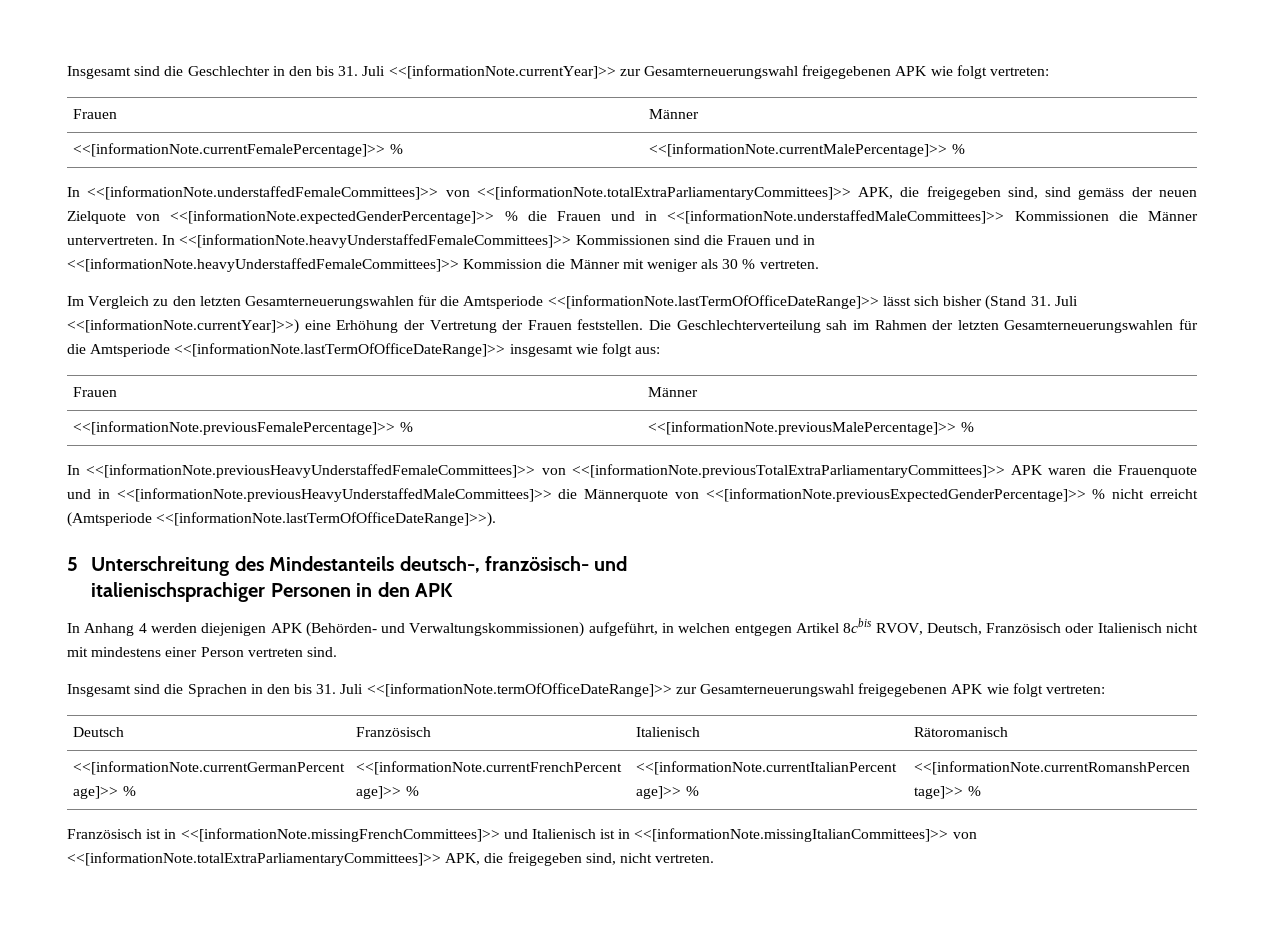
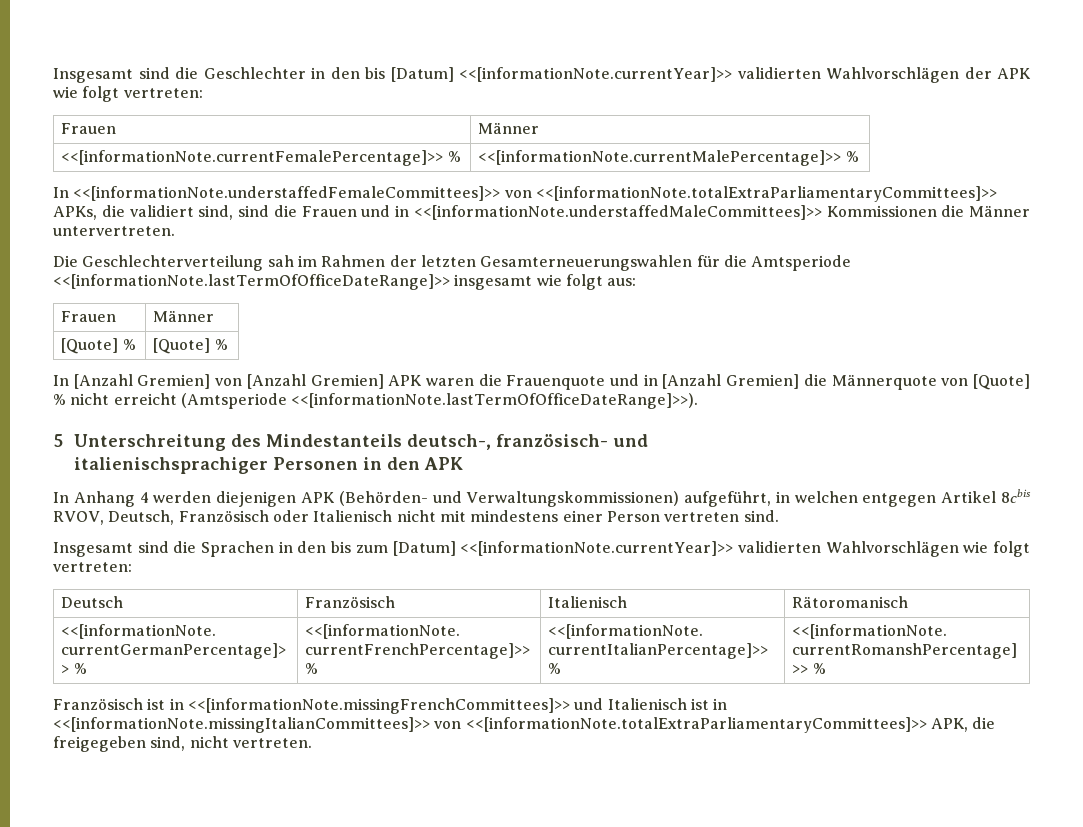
- Insgesamt sind die Geschlechter in den bis 31. Juli <<[informationNote.currentYear]>> zur Gesamterneuerungswahl freigegebenen APK wie folgt vertreten:
+ Insgesamt sind die Geschlechter in den bis [Datum] <<[informationNote.currentYear]>> validierten Wahlvorschlägen der APK wie folgt vertreten:
- In <<[informationNote.understaffedFemaleCommittees]>> von <<[informationNote.totalExtraParliamentaryCommittees]>> APK, die freigegeben sind, sind gemäss der neuen Zielquote von <<[informationNote.expectedGenderPercentage]>> % die Frauen und in <<[informationNote.understaffedMaleCommittees]>> Kommissionen die Männer untervertreten. In <<[informationNote.heavyUnderstaffedFemaleCommittees]>> Kommissionen sind die Frauen und in <<[informationNote.heavyUnderstaffedFemaleCommittees]>> Kommission die Männer mit weniger als 30 % vertreten.
- Im Vergleich zu den letzten Gesamterneuerungswahlen für die Amtsperiode <<[informationNote.lastTermOfOfficeDateRange]>> lässt sich bisher (Stand 31. Juli <<[informationNote.currentYear]>>) eine Erhöhung der Vertretung der Frauen feststellen. Die Geschlechterverteilung sah im Rahmen der letzten Gesamterneuerungswahlen für die Amtsperiode <<[informationNote.lastTermOfOfficeDateRange]>> insgesamt wie folgt aus:
+ In <<[informationNote.understaffedFemaleCommittees]>> von <<[informationNote.totalExtraParliamentaryCommittees]>> APKs, die validiert sind, sind die Frauen und in <<[informationNote.understaffedMaleCommittees]>> Kommissionen die Männer untervertreten.
+ Die Geschlechterverteilung sah im Rahmen der letzten Gesamterneuerungswahlen für die Amtsperiode <<[informationNote.lastTermOfOfficeDateRange]>> insgesamt wie folgt aus:
- <<[informationNote.previousFemalePercentage]>> % | <<[informationNote.previousMalePercentage]>> %
- In <<[informationNote.previousHeavyUnderstaffedFemaleCommittees]>> von <<[informationNote.previousTotalExtraParliamentaryCommittees]>> APK waren die Frauenquote und in <<[informationNote.previousHeavyUnderstaffedMaleCommittees]>> die Männerquote von <<[informationNote.previousExpectedGenderPercentage]>> % nicht erreicht (Amtsperiode <<[informationNote.lastTermOfOfficeDateRange]>>).
+ [Quote] % | [Quote] %
+ In [Anzahl Gremien] von [Anzahl Gremien] APK waren die Frauenquote und in [Anzahl Gremien] die Männerquote von [Quote] % nicht erreicht (Amtsperiode <<[informationNote.lastTermOfOfficeDateRange]>>).
- Insgesamt sind die Sprachen in den bis 31. Juli <<[informationNote.termOfOfficeDateRange]>> zur Gesamterneuerungswahl freigegebenen APK wie folgt vertreten:
+ Insgesamt sind die Sprachen in den bis zum [Datum] <<[informationNote.currentYear]>> validierten Wahlvorschlägen wie folgt vertreten:

